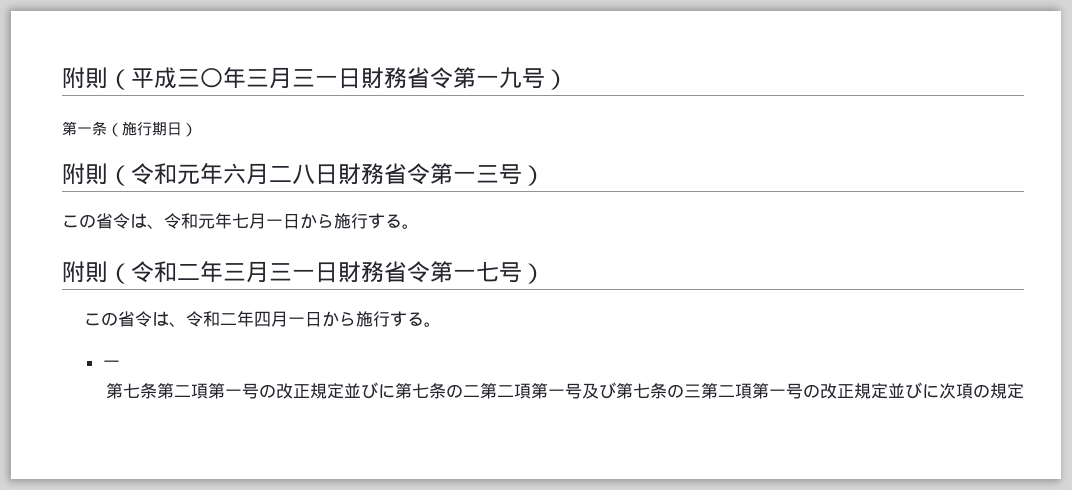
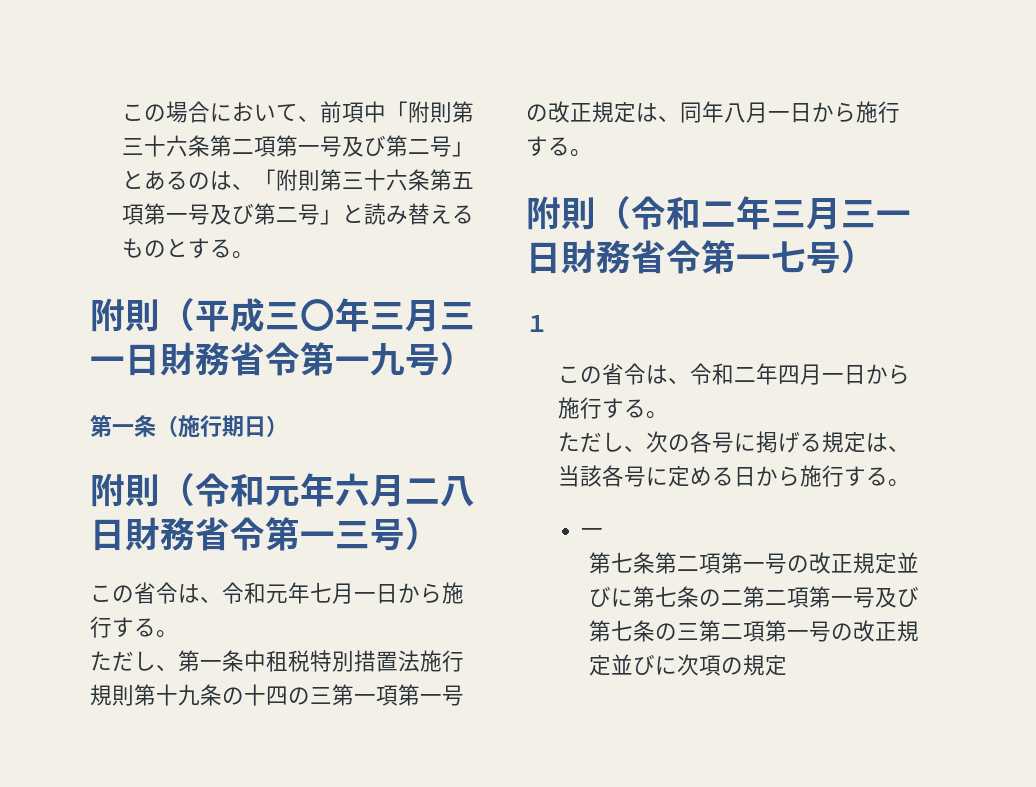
+ この場合において、前項中「附則第三十六条第二項第一号及び第二号」とあるのは、「附則第三十六条第五項第一号及び第二号」と読み替えるものとする。
+ ただし、第一条中租税特別措置法施行規則第十九条の十四の三第一項第一号の改正規定は、同年八月一日から施行する。
+ １
+ ただし、次の各号に掲げる規定は、当該各号に定める日から施行する。

